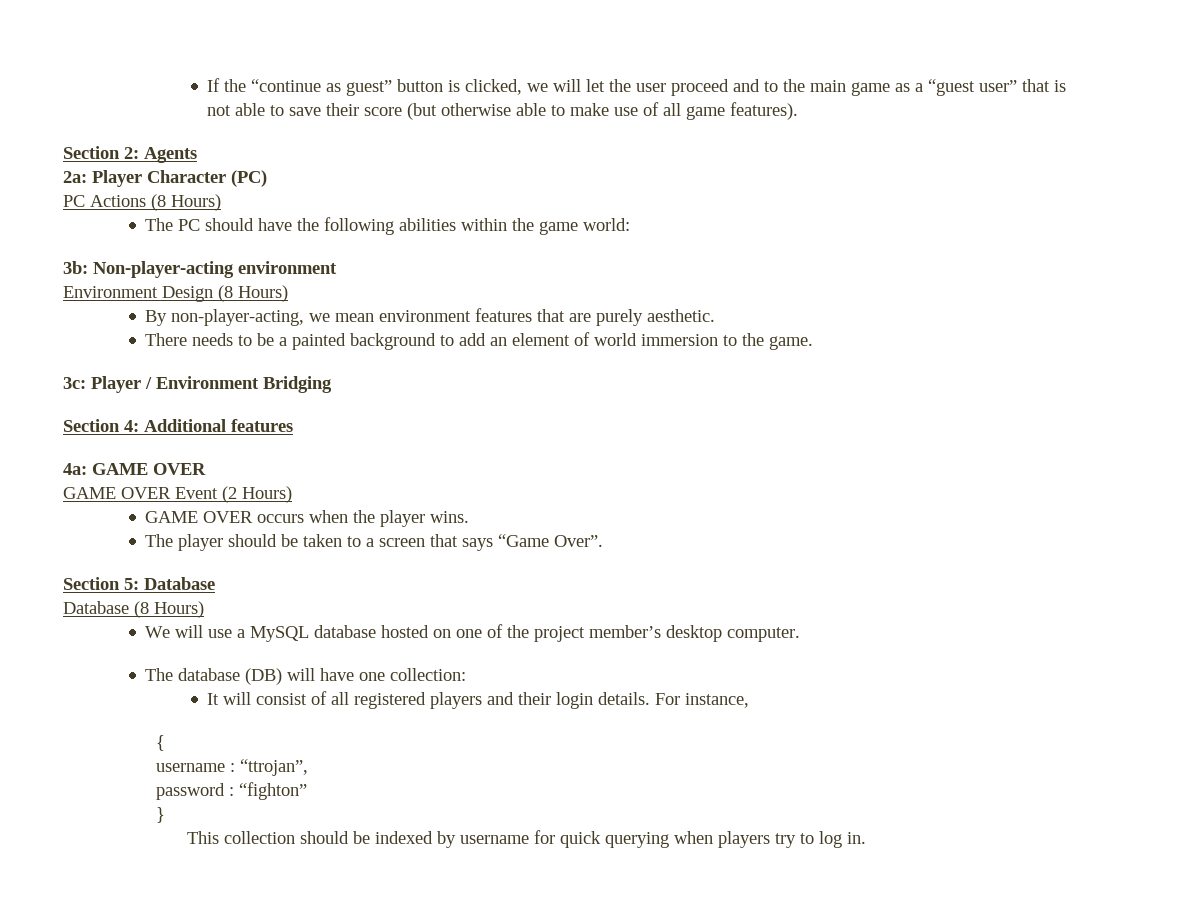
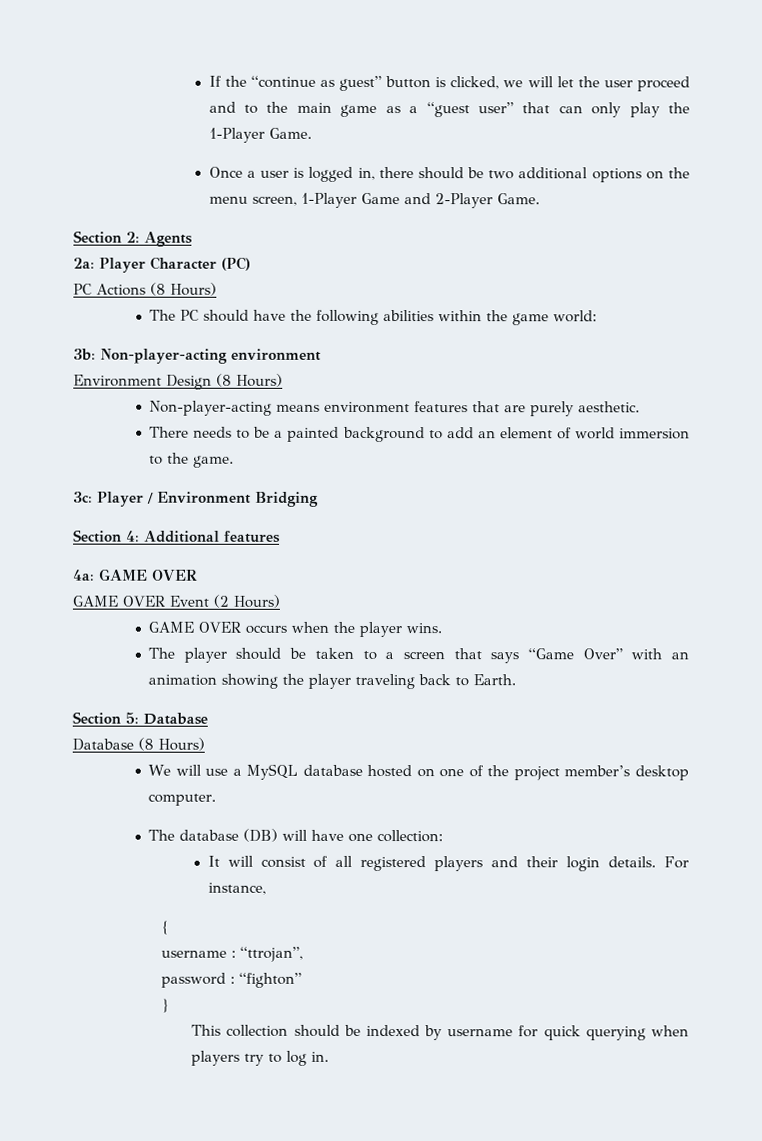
- If the “continue as guest” button is clicked, we will let the user proceed and to the main game as a “guest user” that is not able to save their score (but otherwise able to make use of all game features).
+ If the “continue as guest” button is clicked, we will let the user proceed and to the main game as a “guest user” that can only play the 1-Player Game.
+ Once a user is logged in, there should be two additional options on the menu screen, 1-Player Game and 2-Player Game.
- By non-player-acting, we mean environment features that are purely aesthetic.
+ Non-player-acting means environment features that are purely aesthetic.
- The player should be taken to a screen that says “Game Over”.
+ The player should be taken to a screen that says “Game Over” with an animation showing the player traveling back to Earth.

